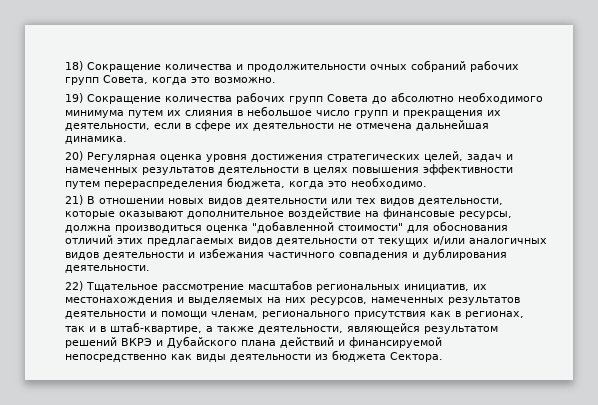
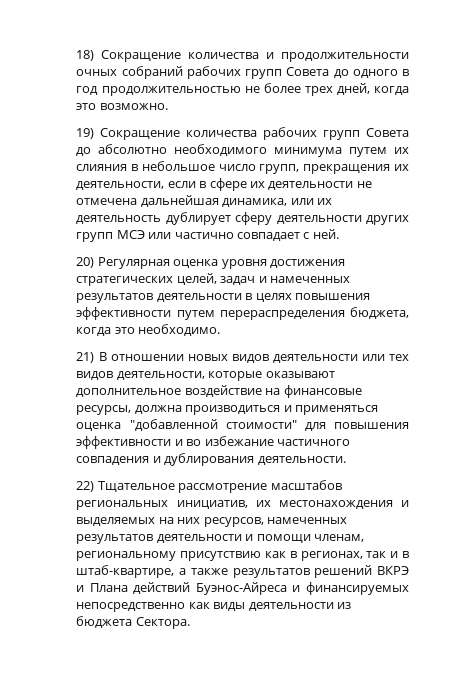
- 18) Сокращение количества и продолжительности очных собраний рабочих групп Совета, когда это возможно.
+ 18) Сокращение количества и продолжительности очных собраний рабочих групп Совета до одного в год продолжительностью не более трех дней, когда это возможно.
- 19) Сокращение количества рабочих групп Совета до абсолютно необходимого минимума путем их слияния в небольшое число групп и прекращения их деятельности, если в сфере их деятельности не отмечена дальнейшая динамика.
+ 19) Сокращение количества рабочих групп Совета до абсолютно необходимого минимума путем их слияния в небольшое число групп, прекращения их деятельности, если в сфере их деятельности не отмечена дальнейшая динамика, или их деятельность дублирует сферу деятельности других групп МСЭ или частично совпадает с ней.
- 21) В отношении новых видов деятельности или тех видов деятельности, которые оказывают дополнительное воздействие на финансовые ресурсы, должна производиться оценка "добавленной стоимости" для обоснования отличий этих предлагаемых видов деятельности от текущих и/или аналогичных видов деятельности и избежания частичного совпадения и дублирования деятельности.
+ 21) В отношении новых видов деятельности или тех видов деятельности, которые оказывают дополнительное воздействие на финансовые ресурсы, должна производиться и применяться оценка "добавленной стоимости" для повышения эффективности и во избежание частичного совпадения и дублирования деятельности.
- 22) Тщательное рассмотрение масштабов региональных инициатив, их местонахождения и выделяемых на них ресурсов, намеченных результатов деятельности и помощи членам, регионального присутствия как в регионах, так и в штаб-квартире, а также деятельности, являющейся результатом решений ВКРЭ и Дубайского плана действий и финансируемой непосредственно как виды деятельности из бюджета Сектора.
+ 22) Тщательное рассмотрение масштабов региональных инициатив, их местонахождения и выделяемых на них ресурсов, намеченных результатов деятельности и помощи членам, региональному присутствию как в регионах, так и в штаб-квартире, а также результатов решений ВКРЭ и Плана действий Буэнос-Айреса и финансируемых непосредственно как виды деятельности из бюджета Сектора.

